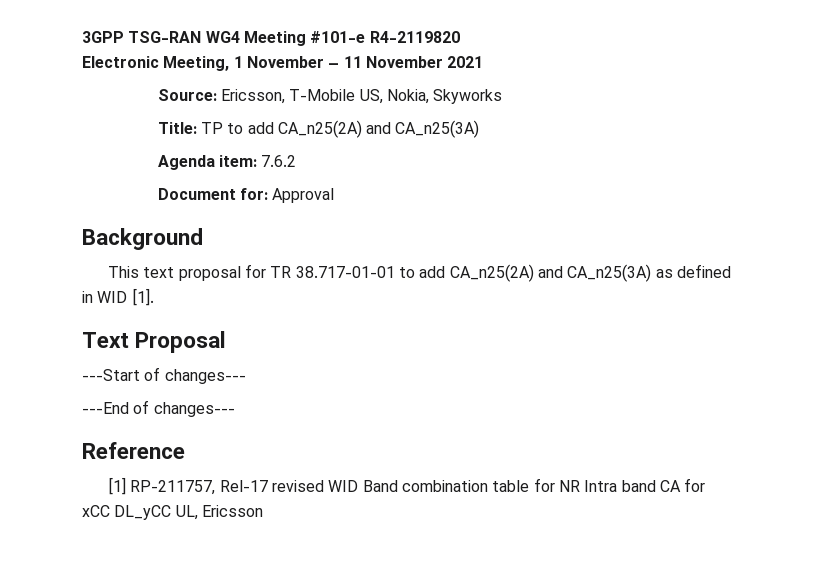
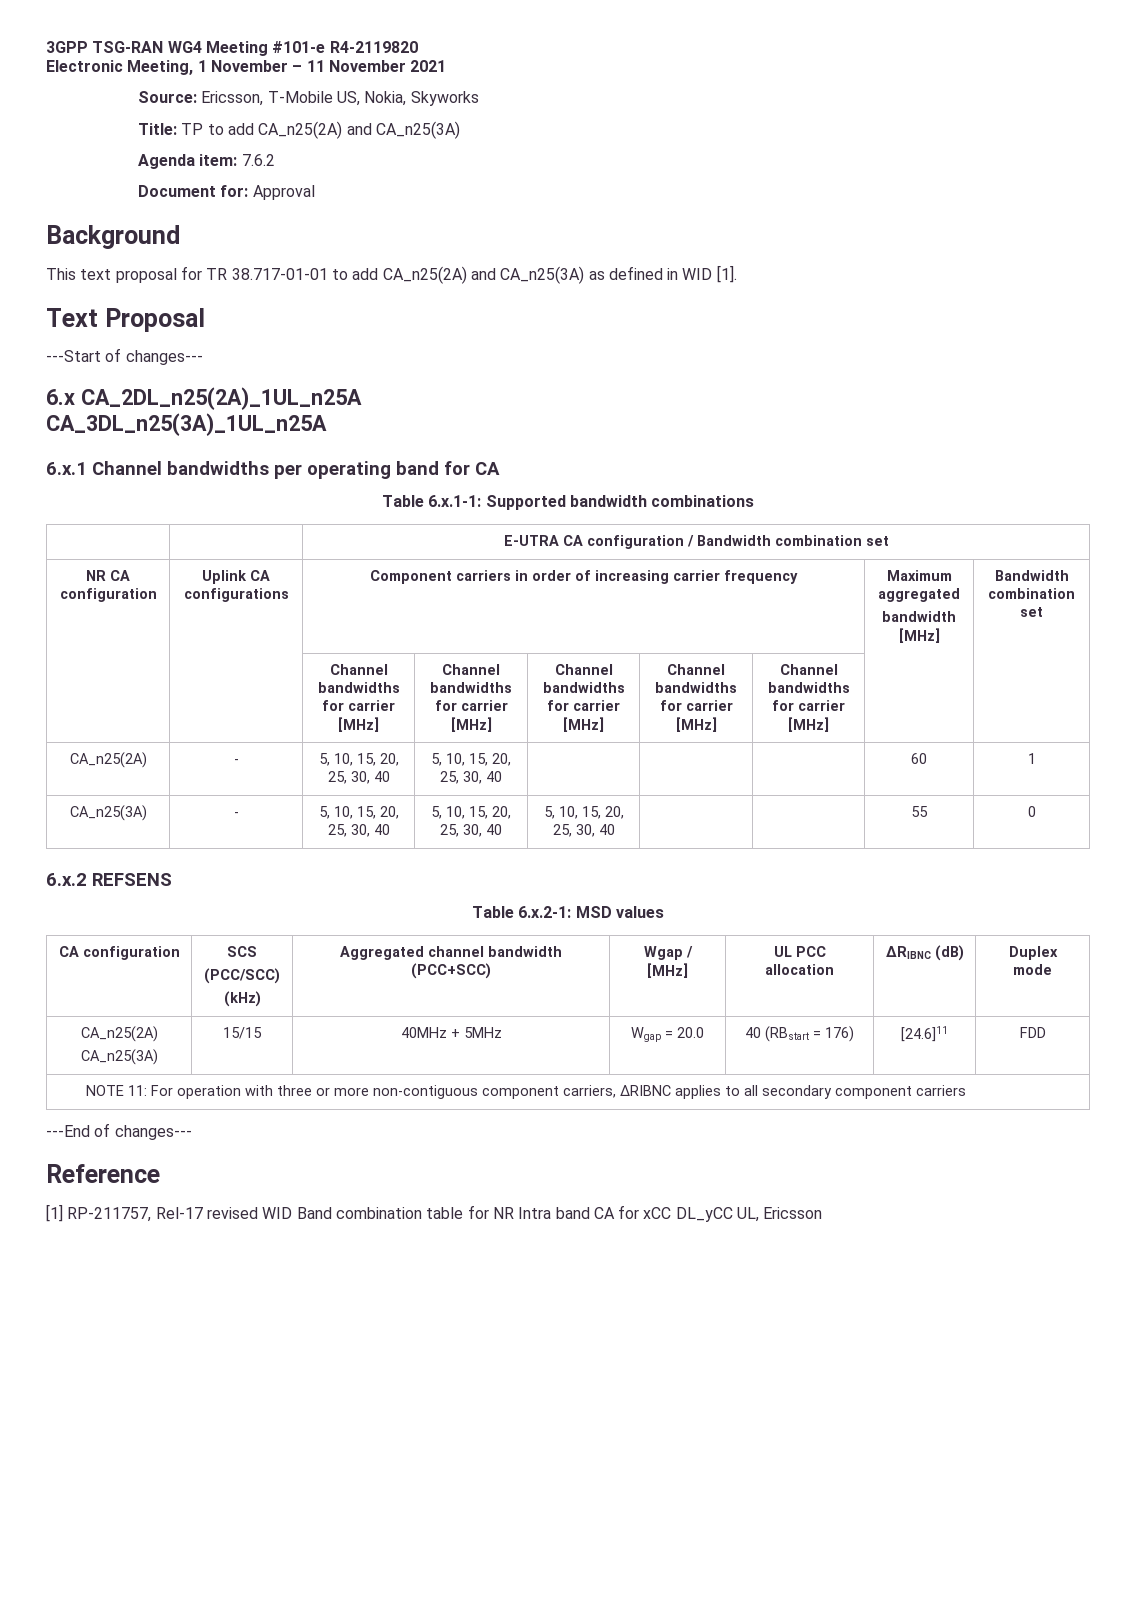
+ 6.x CA_2DL_n25(2A)_1UL_n25A
+ CA_3DL_n25(3A)_1UL_n25A
+ 6.x.1 Channel bandwidths per operating band for CA
+ Table 6.x.1-1: Supported bandwidth combinations
+ | | E-UTRA CA configuration / Bandwidth combination set
+ NR CA configuration | Uplink CA configurations | Component carriers in order of increasing carrier frequency | Maximum aggregated
+ bandwidth [MHz] | Bandwidth combination set
+ | | Channel bandwidths for carrier [MHz] | Channel bandwidths for carrier [MHz] | Channel bandwidths for carrier [MHz] | Channel bandwidths for carrier [MHz] | Channel bandwidths for carrier [MHz] | |
+ CA_n25(2A) | - | 5, 10, 15, 20, 25, 30, 40 | 5, 10, 15, 20, 25, 30, 40 | | | | 60 | 1
+ CA_n25(3A) | - | 5, 10, 15, 20, 25, 30, 40 | 5, 10, 15, 20, 25, 30, 40 | 5, 10, 15, 20, 25, 30, 40 | | | 55 | 0
+ 6.x.2 REFSENS
+ Table 6.x.2-1: MSD values
+ CA configuration | SCS
+ (PCC/SCC)
+ (kHz) | Aggregated channel bandwidth (PCC+SCC) | Wgap / [MHz] | UL PCC allocation | ΔRIBNC (dB) | Duplex mode
+ CA_n25(2A)
+ CA_n25(3A) | 15/15 | 40MHz + 5MHz | Wgap = 20.0 | 40 (RBstart = 176) | [24.6]11 | FDD
+ NOTE 11: For operation with three or more non-contiguous component carriers, ΔRIBNC applies to all secondary component carriers

